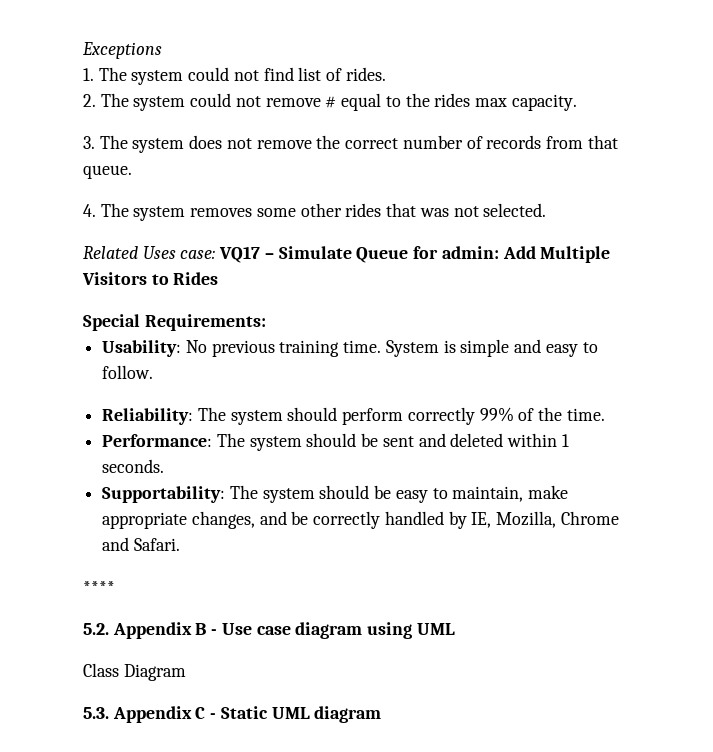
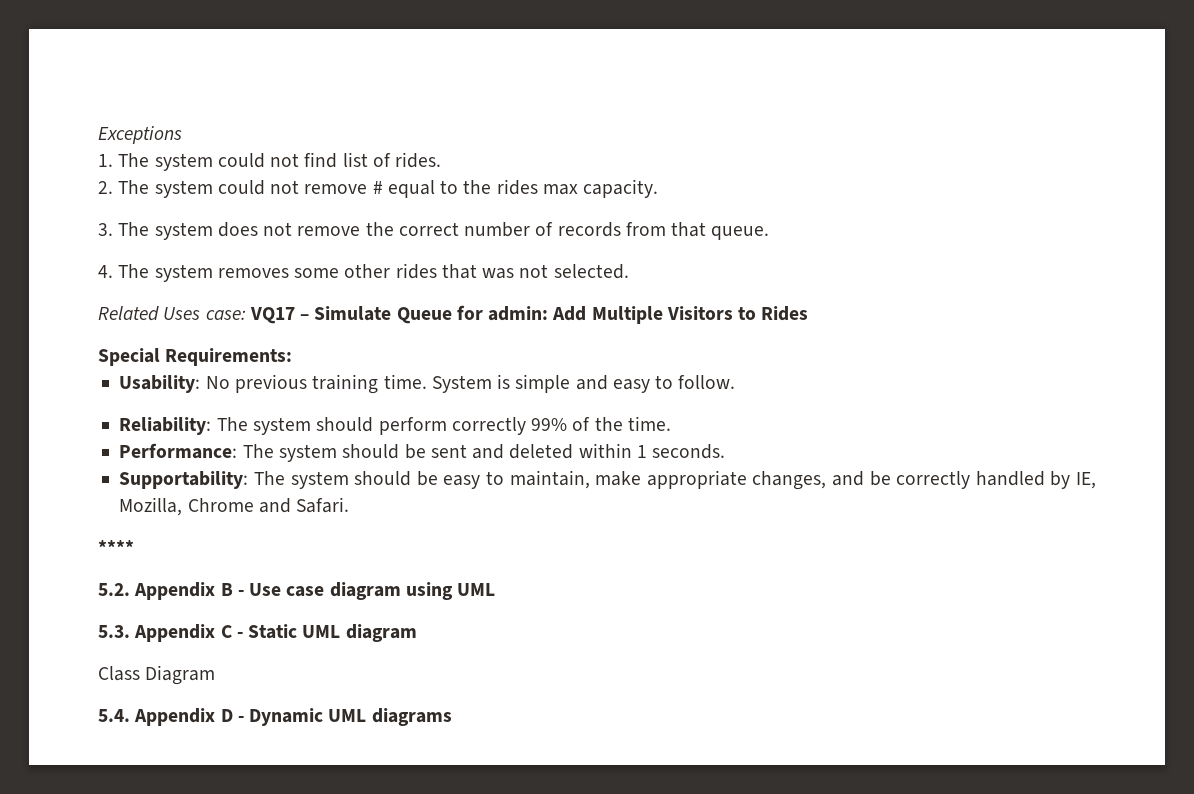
- Class Diagram
+ Class Diagram
+ 5.4. Appendix D - Dynamic UML diagrams

